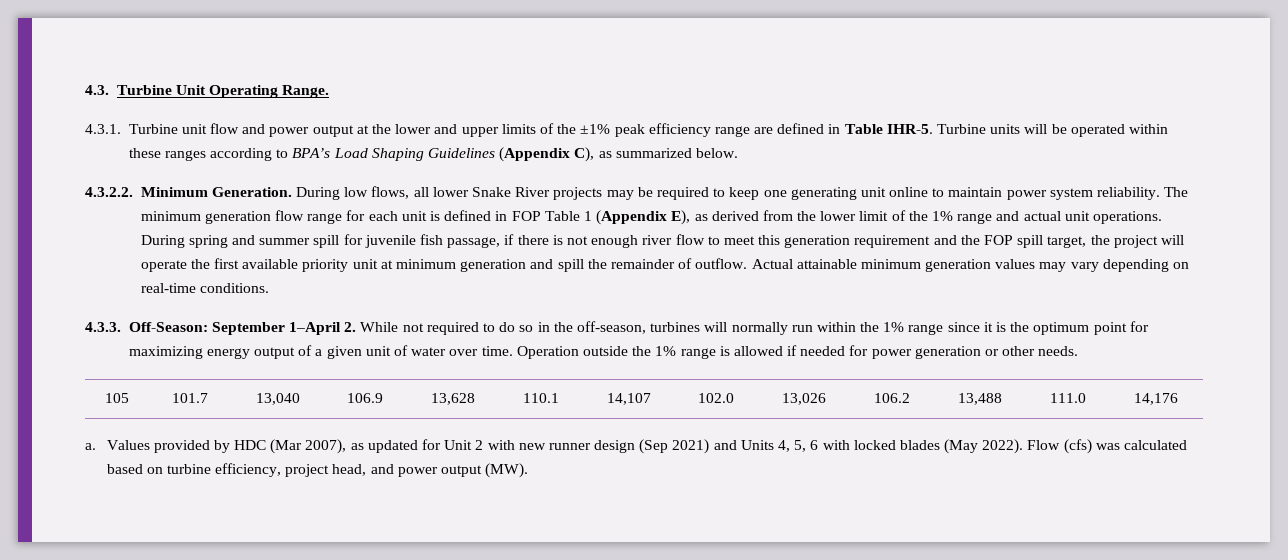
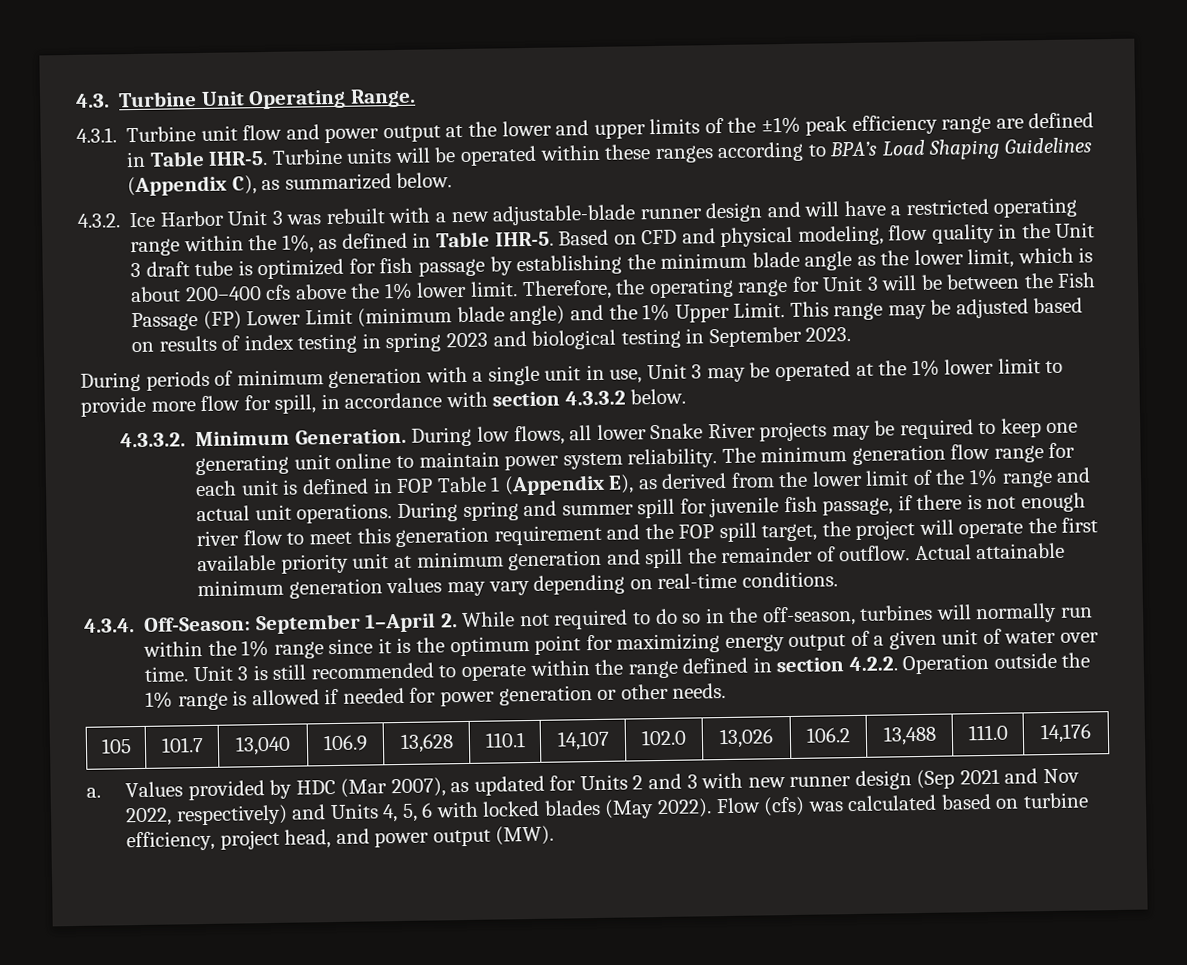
- 4.3.2.2. Minimum Generation.
+ 4.3.2. Ice Harbor Unit 3 was rebuilt with a new adjustable-blade runner design and will have a restricted operating range within the 1%, as defined in Table IHR-5. Based on CFD and physical modeling, flow quality in the Unit 3 draft tube is optimized for fish passage by establishing the minimum blade angle as the lower limit, which is about 200–400 cfs above the 1% lower limit. Therefore, the operating range for Unit 3 will be between the Fish Passage (FP) Lower Limit (minimum blade angle) and the 1% Upper Limit. This range may be adjusted based on results of index testing in spring 2023 and biological testing in September 2023.
+ During periods of minimum generation with a single unit in use, Unit 3 may be operated at the 1% lower limit to provide more flow for spill, in accordance with section 4.3.3.2 below.
+ 4.3.3.2. Minimum Generation.
- 4.3.3. Off-Season: September 1–April 2. While not required to do so in the off-season, turbines will normally run within the 1% range since it is the optimum point for maximizing energy output of a given unit of water over time.
+ 4.3.4. Off-Season: September 1–April 2. While not required to do so in the off-season, turbines will normally run within the 1% range since it is the optimum point for maximizing energy output of a given unit of water over time.
- Operation outside the 1% range is allowed if needed for power generation or other needs.
+ Unit 3 is still recommended to operate within the range defined in section 4.2.2. Operation outside the 1% range is allowed if needed for power generation or other needs.
- Values provided by HDC (Mar 2007), as updated for Unit 2 with new runner design (Sep 2021) and Units 4, 5, 6 with locked blades (May 2022).
+ Values provided by HDC (Mar 2007), as updated for Units 2 and 3 with new runner design (Sep 2021 and Nov 2022, respectively) and Units 4, 5, 6 with locked blades (May 2022).

